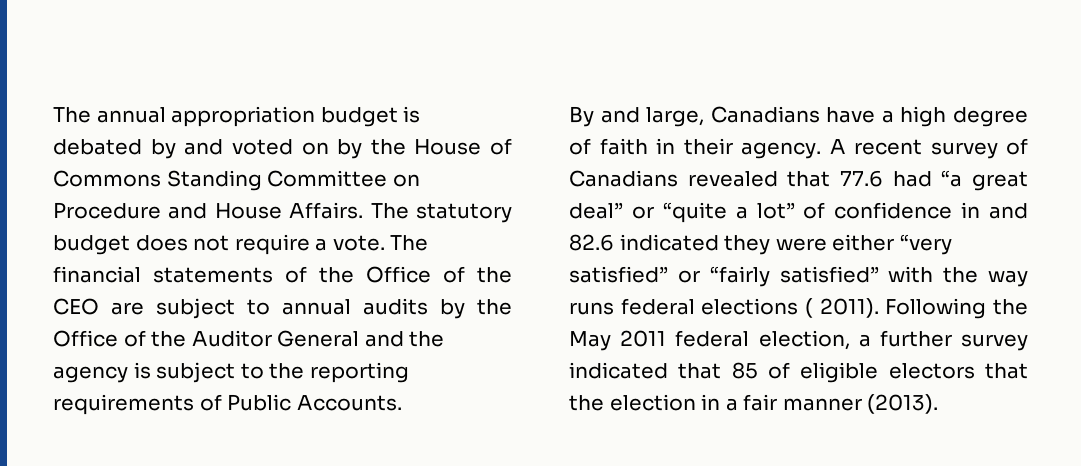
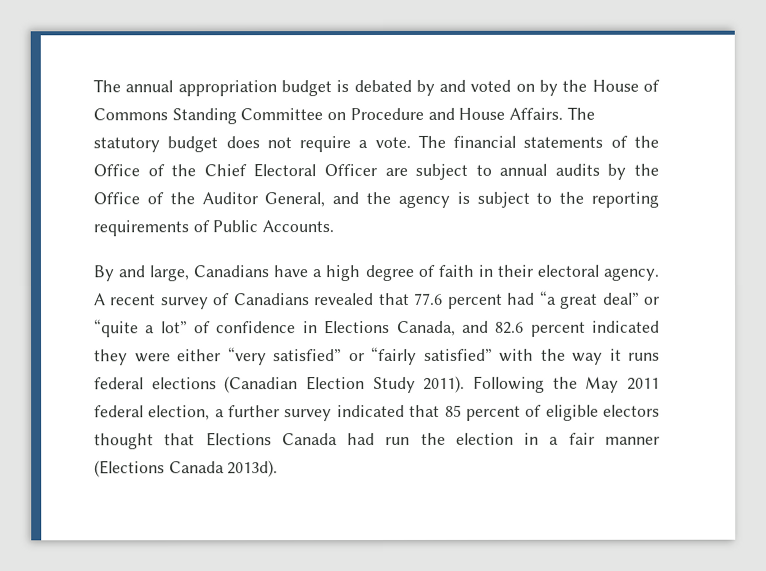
- The financial statements of the Office of the CEO are subject to annual audits by the Office of the Auditor General and the agency is subject to the reporting requirements of Public Accounts.
+ The financial statements of the Office of the Chief Electoral Officer are subject to annual audits by the Office of the Auditor General, and the agency is subject to the reporting requirements of Public Accounts.
- By and large, Canadians have a high degree of faith in their agency.
+ By and large, Canadians have a high degree of faith in their electoral agency.
- A recent survey of Canadians revealed that 77.6 had “a great deal” or “quite a lot” of confidence in and 82.6 indicated they were either “very satisfied” or “fairly satisfied” with the way runs federal elections ( 2011).
+ A recent survey of Canadians revealed that 77.6 percent had “a great deal” or “quite a lot” of confidence in Elections Canada, and 82.6 percent indicated they were either “very satisfied” or “fairly satisfied” with the way it runs federal elections (Canadian Election Study 2011).
- Following the May 2011 federal election, a further survey indicated that 85 of eligible electors that the election in a fair manner (2013).
+ Following the May 2011 federal election, a further survey indicated that 85 percent of eligible electors thought that Elections Canada had run the election in a fair manner (Elections Canada 2013d).

